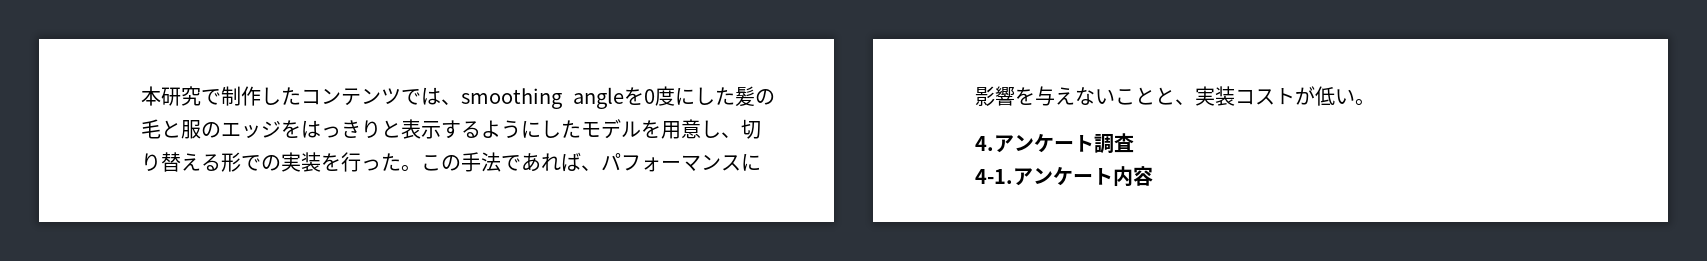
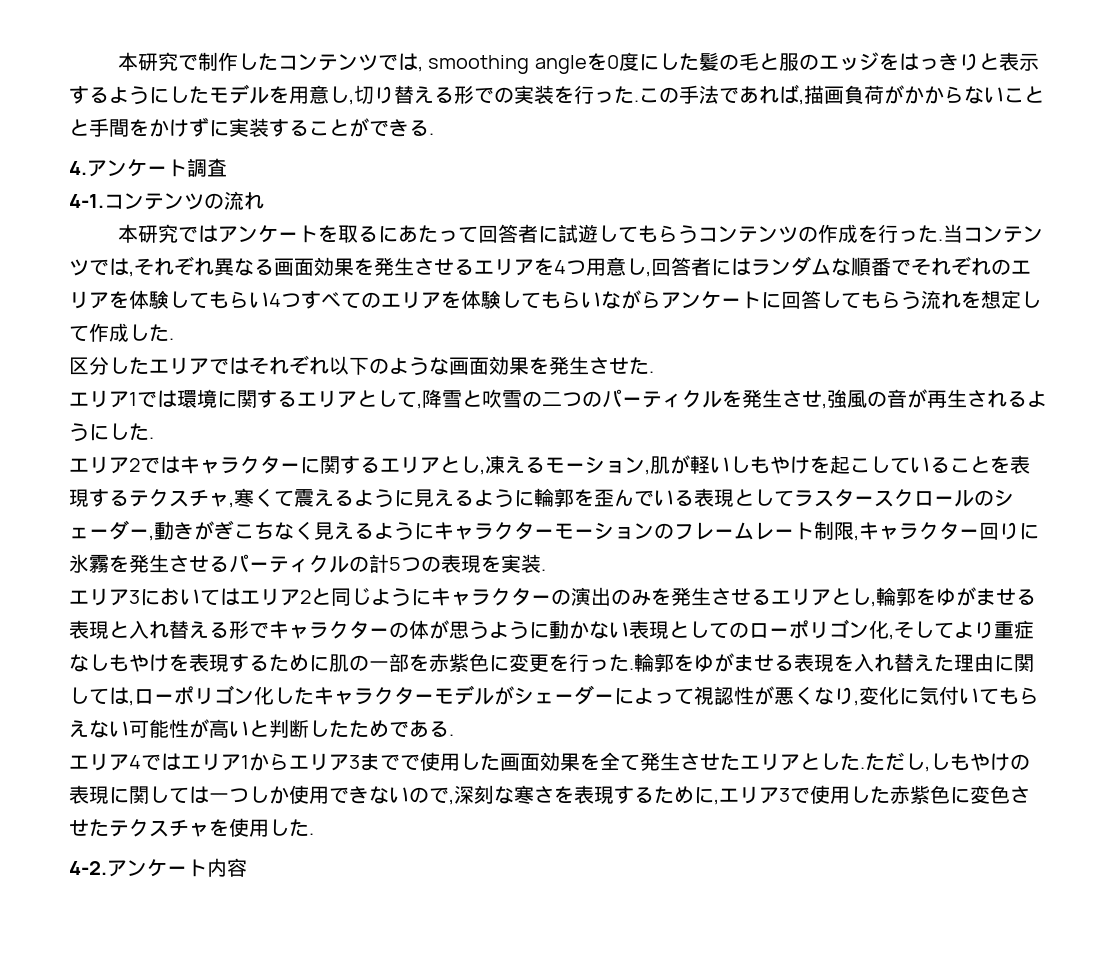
- 本研究で制作したコンテンツでは、smoothing angleを0度にした髪の毛と服のエッジをはっきりと表示するようにしたモデルを用意し、切り替える形での実装を行った。
+ 本研究で制作したコンテンツでは, smoothing angleを0度にした髪の毛と服のエッジをはっきりと表示するようにしたモデルを用意し,切り替える形での実装を行った.
- この手法であれば、パフォーマンスに影響を与えないことと、実装コストが低い。
+ この手法であれば,描画負荷がかからないことと手間をかけずに実装することができる.
+ コンテンツの流れ
+ 本研究ではアンケートを取るにあたって回答者に試遊してもらうコンテンツの作成を行った.当コンテンツでは,それぞれ異なる画面効果を発生させるエリアを4つ用意し,回答者にはランダムな順番でそれぞれのエリアを体験してもらい4つすべてのエリアを体験してもらいながらアンケートに回答してもらう流れを想定して作成した.
+ 区分したエリアではそれぞれ以下のような画面効果を発生させた.
+ エリア1では環境に関するエリアとして,降雪と吹雪の二つのパーティクルを発生させ,強風の音が再生されるようにした.
+ エリア2ではキャラクターに関するエリアとし,凍えるモーション,肌が軽いしもやけを起こしていることを表現するテクスチャ,寒くて震えるように見えるように輪郭を歪んでいる表現としてラスタースクロールのシェーダー,動きがぎこちなく見えるようにキャラクターモーションのフレームレート制限,キャラクター回りに氷霧を発生させるパーティクルの計5つの表現を実装.
+ エリア3においてはエリア2と同じようにキャラクターの演出のみを発生させるエリアとし,輪郭をゆがませる表現と入れ替える形でキャラクターの体が思うように動かない表現としてのローポリゴン化,そしてより重症なしもやけを表現するために肌の一部を赤紫色に変更を行った.輪郭をゆがませる表現を入れ替えた理由に関しては,ローポリゴン化したキャラクターモデルがシェーダーによって視認性が悪くなり,変化に気付いてもらえない可能性が高いと判断したためである.
+ エリア4ではエリア1からエリア3までで使用した画面効果を全て発生させたエリアとした.ただし,しもやけの表現に関しては一つしか使用できないので,深刻な寒さを表現するために,エリア3で使用した赤紫色に変色させたテクスチャを使用した.
+ 4-2.

